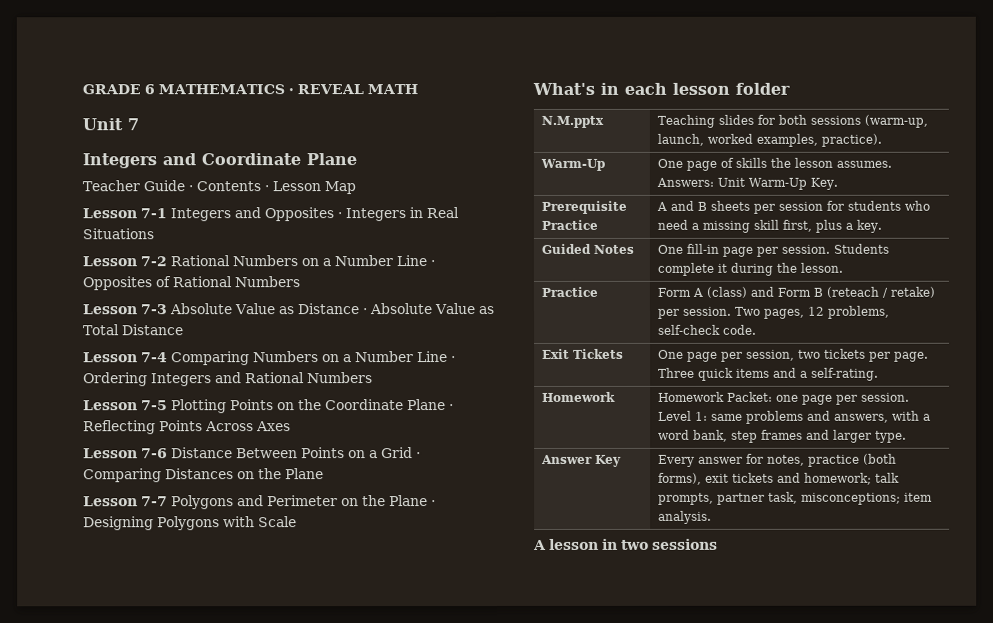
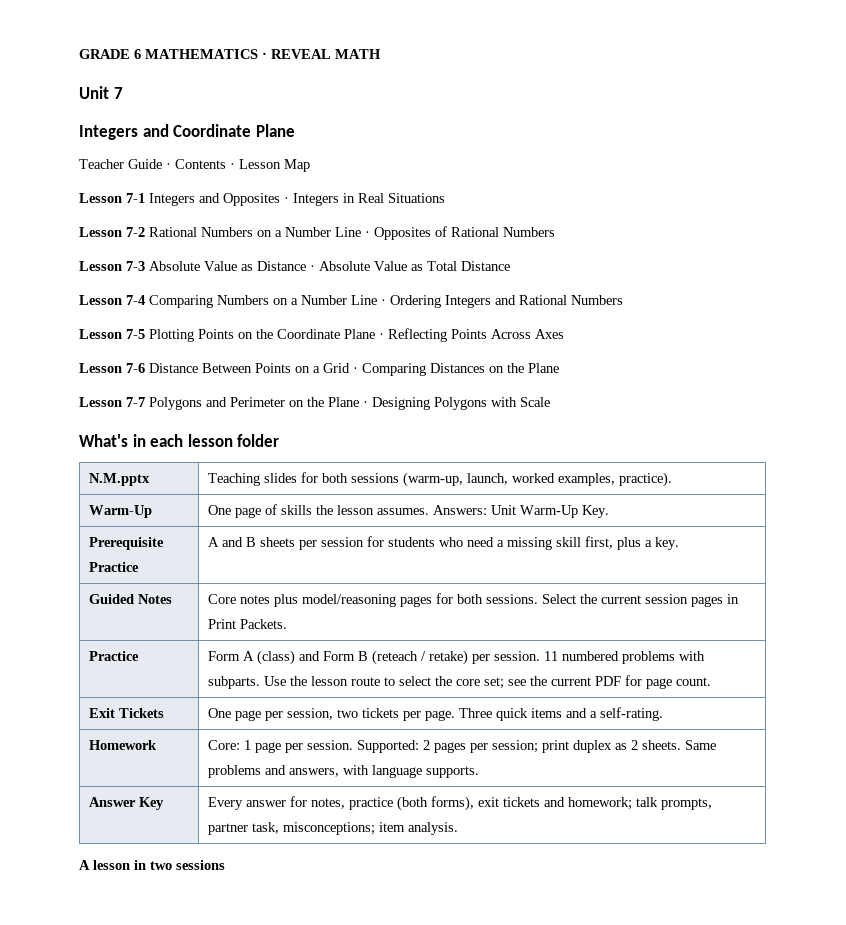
- Guided Notes | One fill-in page per session. Students complete it during the lesson.
+ Guided Notes | Core notes plus model/reasoning pages for both sessions. Select the current session pages in Print Packets.
- Practice | Form A (class) and Form B (reteach / retake) per session. Two pages, 12 problems, self-check code.
+ Practice | Form A (class) and Form B (reteach / retake) per session. 11 numbered problems with subparts. Use the lesson route to select the core set; see the current PDF for page count.
- Homework | Homework Packet: one page per session. Level 1: same problems and answers, with a word bank, step frames and larger type.
+ Homework | Core: 1 page per session. Supported: 2 pages per session; print duplex as 2 sheets. Same problems and answers, with language supports.

